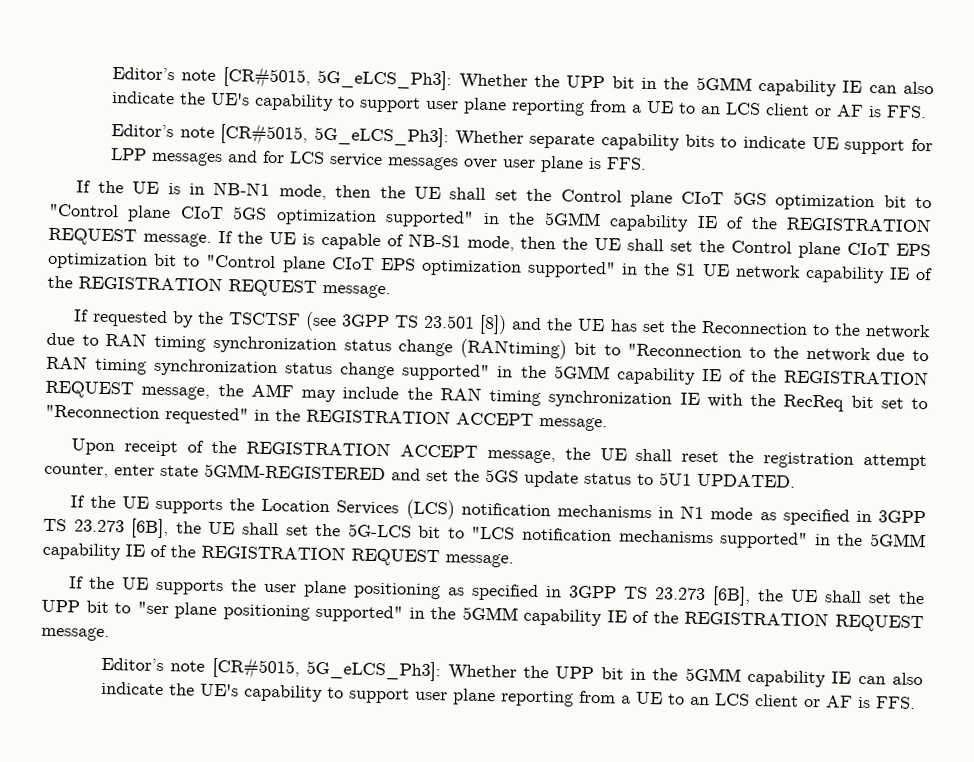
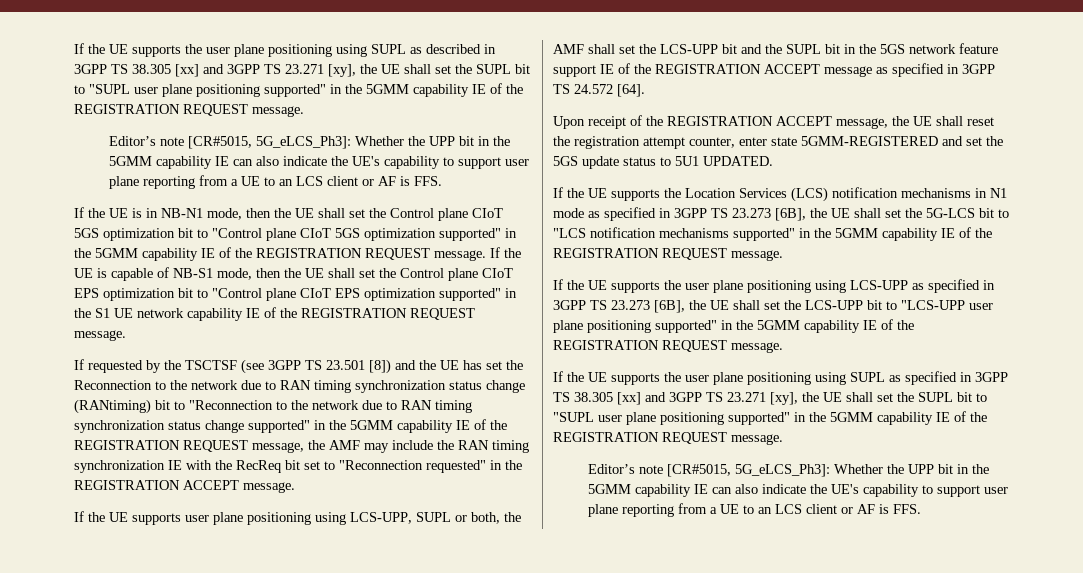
+ If the UE supports the user plane positioning using SUPL as described in 3GPP TS 38.305 [xx] and 3GPP TS 23.271 [xy], the UE shall set the SUPL bit to "SUPL user plane positioning supported" in the 5GMM capability IE of the REGISTRATION REQUEST message.
- Editor’s note [CR#5015, 5G_eLCS_Ph3]: Whether separate capability bits to indicate UE support for LPP messages and for LCS service messages over user plane is FFS.
+ If the UE supports user plane positioning using LCS-UPP, SUPL or both, the AMF shall set the LCS-UPP bit and the SUPL bit in the 5GS network feature support IE of the REGISTRATION ACCEPT message as specified in 3GPP TS 24.572 [64].
- If the UE supports the user plane positioning as specified in 3GPP TS 23.273 [6B], the UE shall set the UPP bit to "ser plane positioning supported" in the 5GMM capability IE of the REGISTRATION REQUEST message.
+ If the UE supports the user plane positioning using LCS-UPP as specified in 3GPP TS 23.273 [6B], the UE shall set the LCS-UPP bit to "LCS-UPP user plane positioning supported" in the 5GMM capability IE of the REGISTRATION REQUEST message.
+ If the UE supports the user plane positioning using SUPL as specified in 3GPP TS 38.305 [xx] and 3GPP TS 23.271 [xy], the UE shall set the SUPL bit to "SUPL user plane positioning supported" in the 5GMM capability IE of the REGISTRATION REQUEST message.

